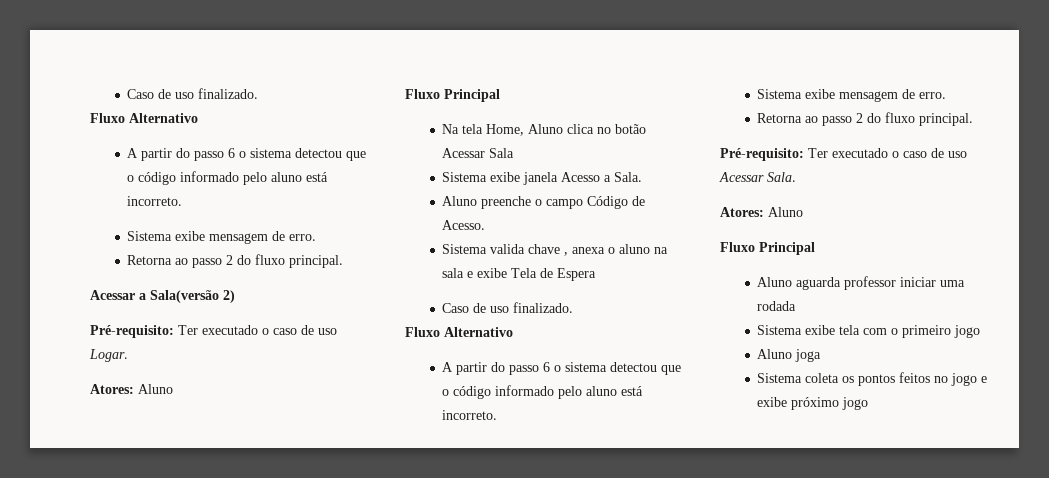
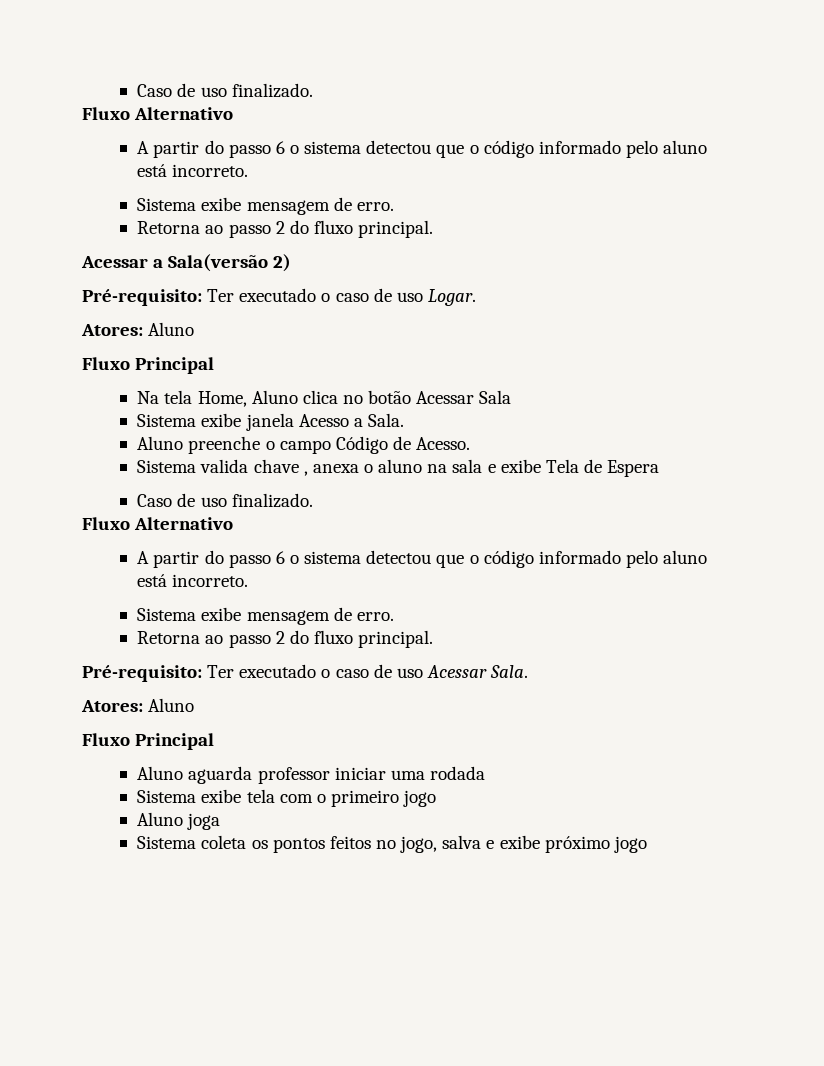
- Sistema coleta os pontos feitos no jogo e exibe próximo jogo
+ Sistema coleta os pontos feitos no jogo, salva e exibe próximo jogo

